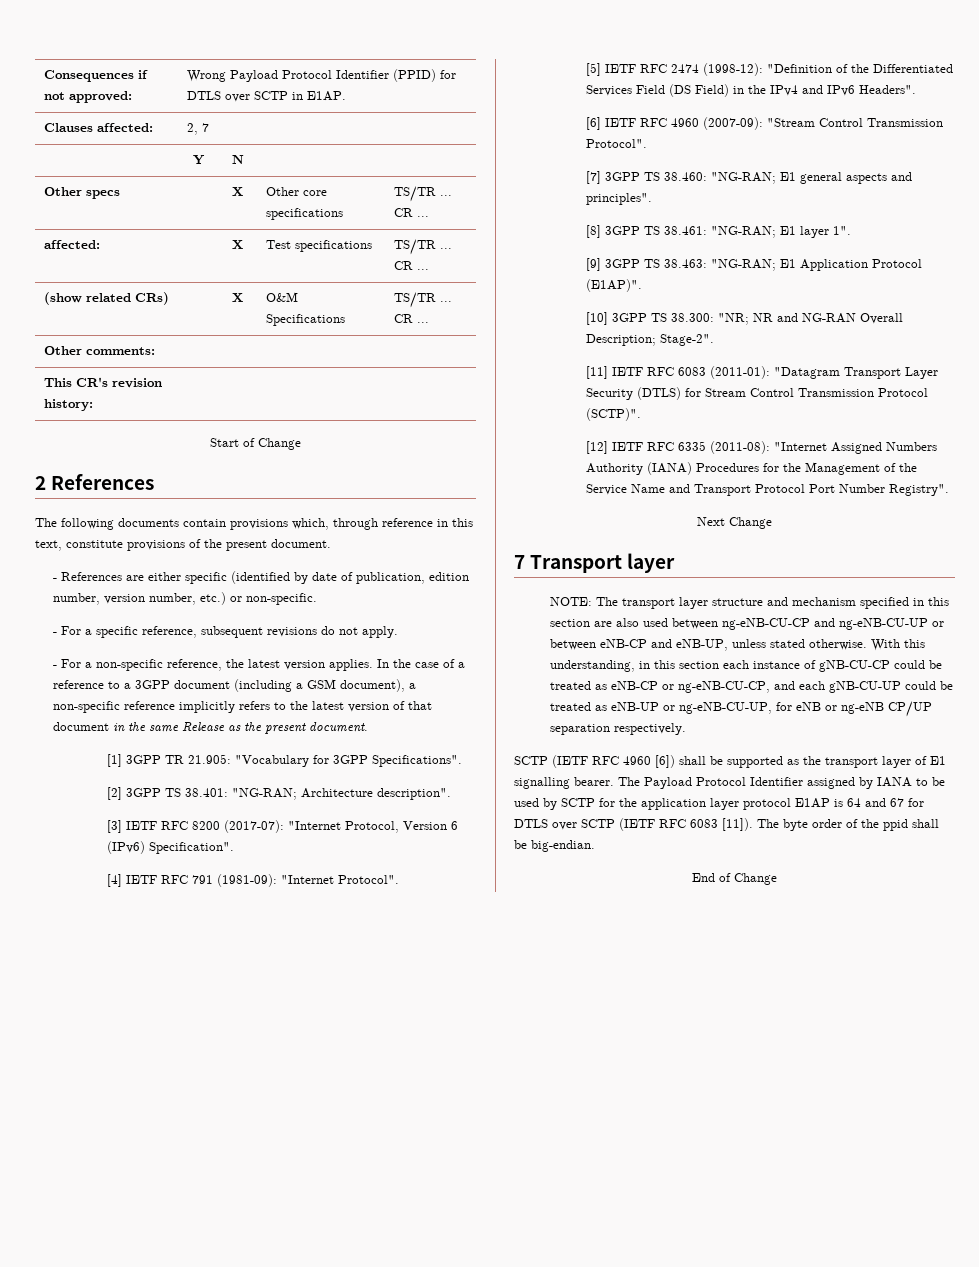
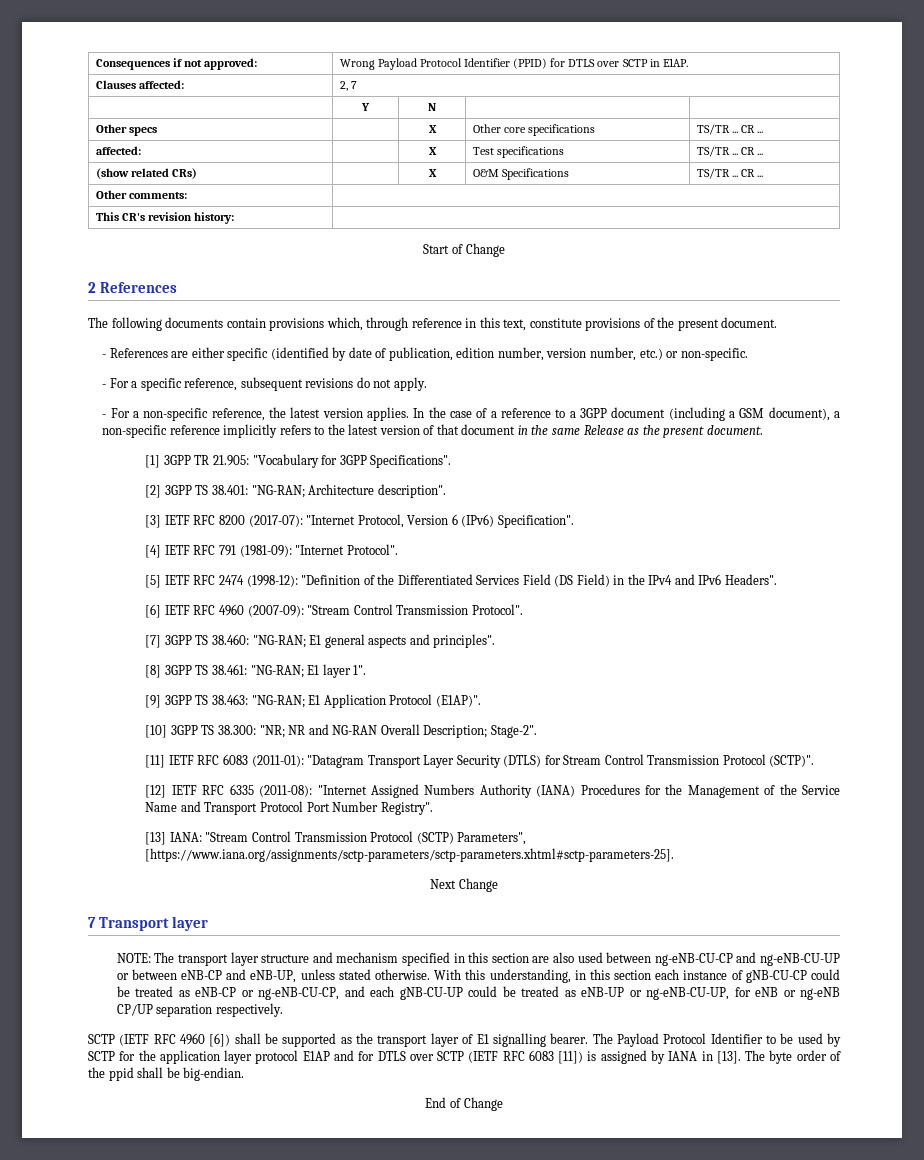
+ [13] IANA: "Stream Control Transmission Protocol (SCTP) Parameters", [https://www.iana.org/assignments/sctp-parameters/sctp-parameters.xhtml#sctp-parameters-25].
- The Payload Protocol Identifier assigned by IANA to be used by SCTP for the application layer protocol E1AP is 64 and 67 for DTLS over SCTP (IETF RFC 6083 [11]).
+ The Payload Protocol Identifier to be used by SCTP for the application layer protocol E1AP and for DTLS over SCTP (IETF RFC 6083 [11]) is assigned by IANA in [13].

